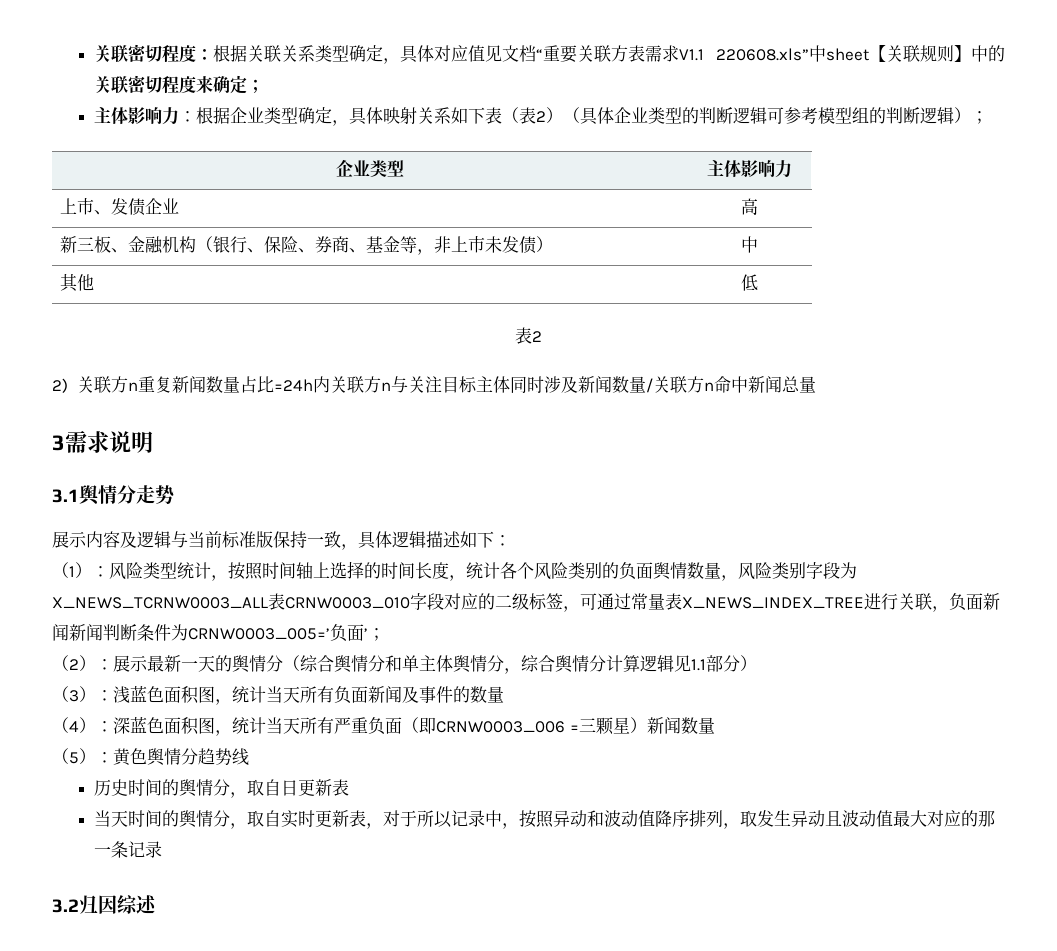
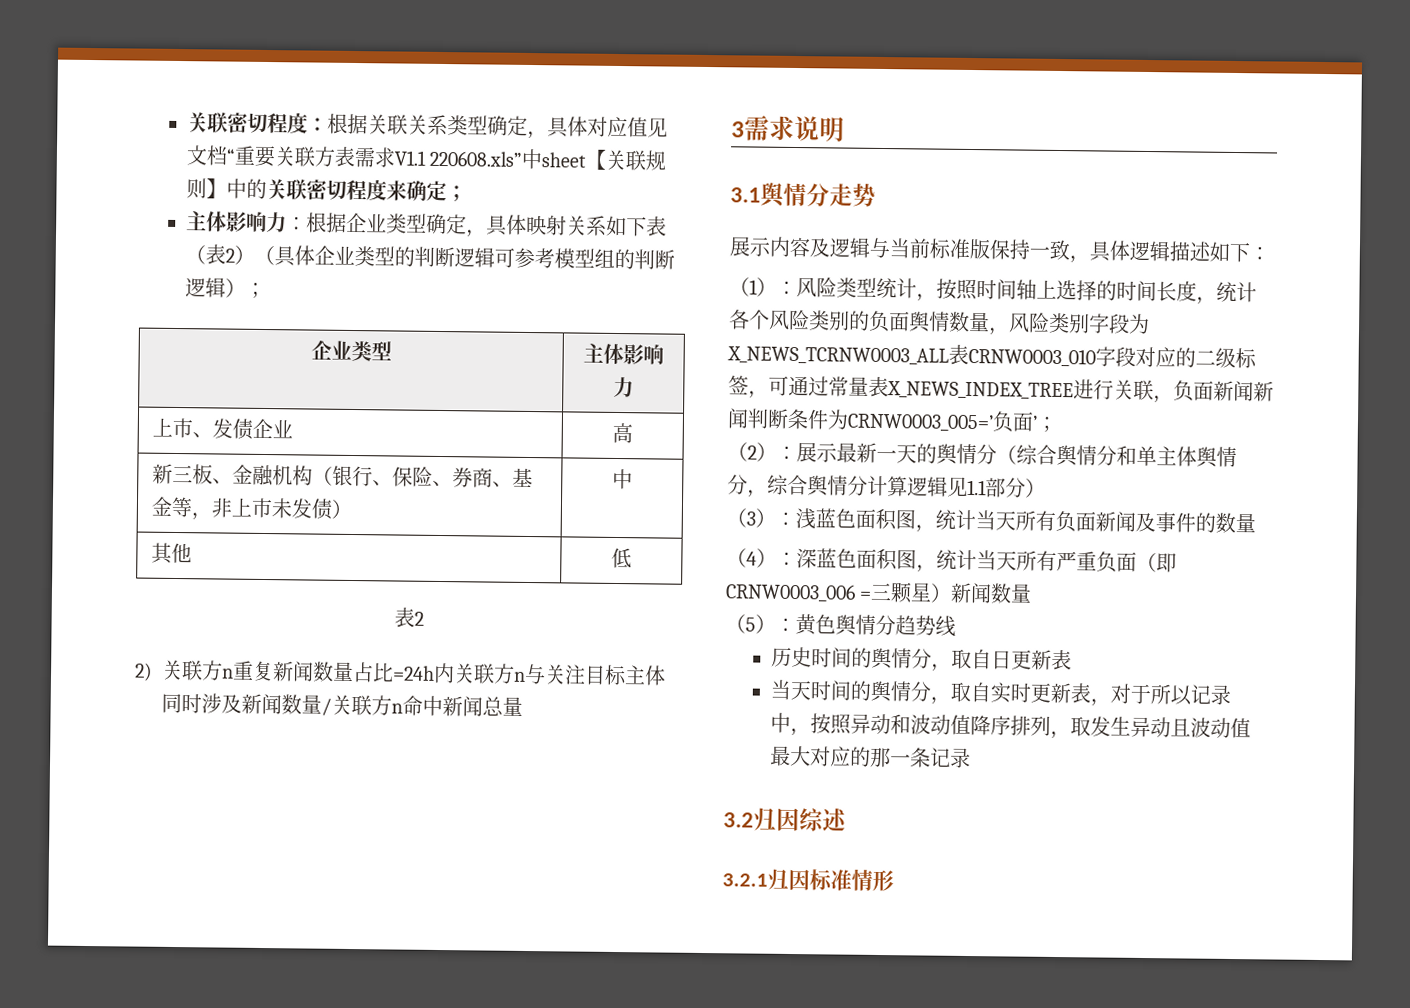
+ 3.2.1归因标准情形

